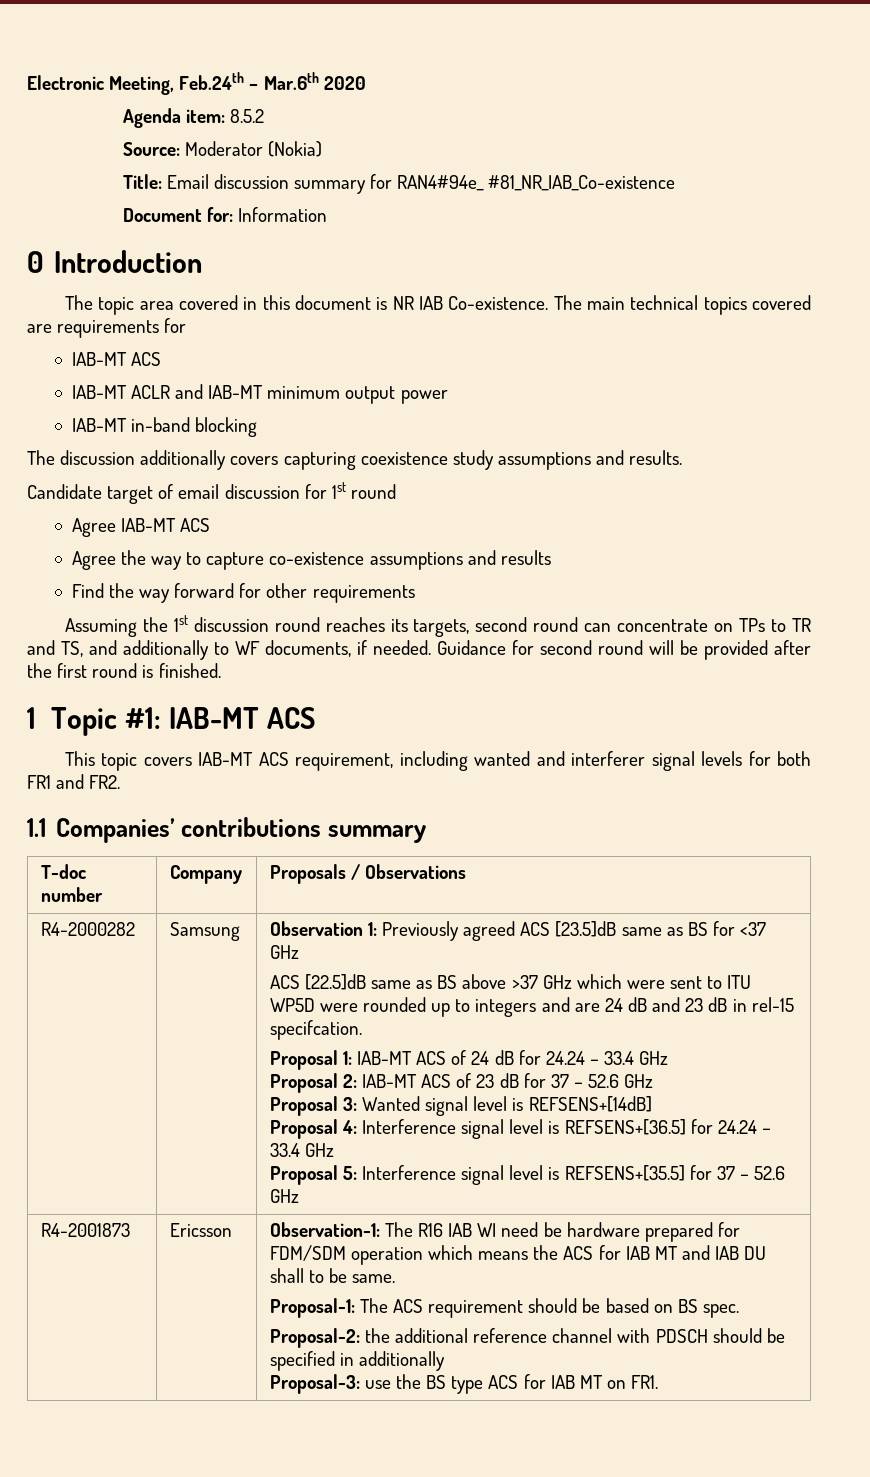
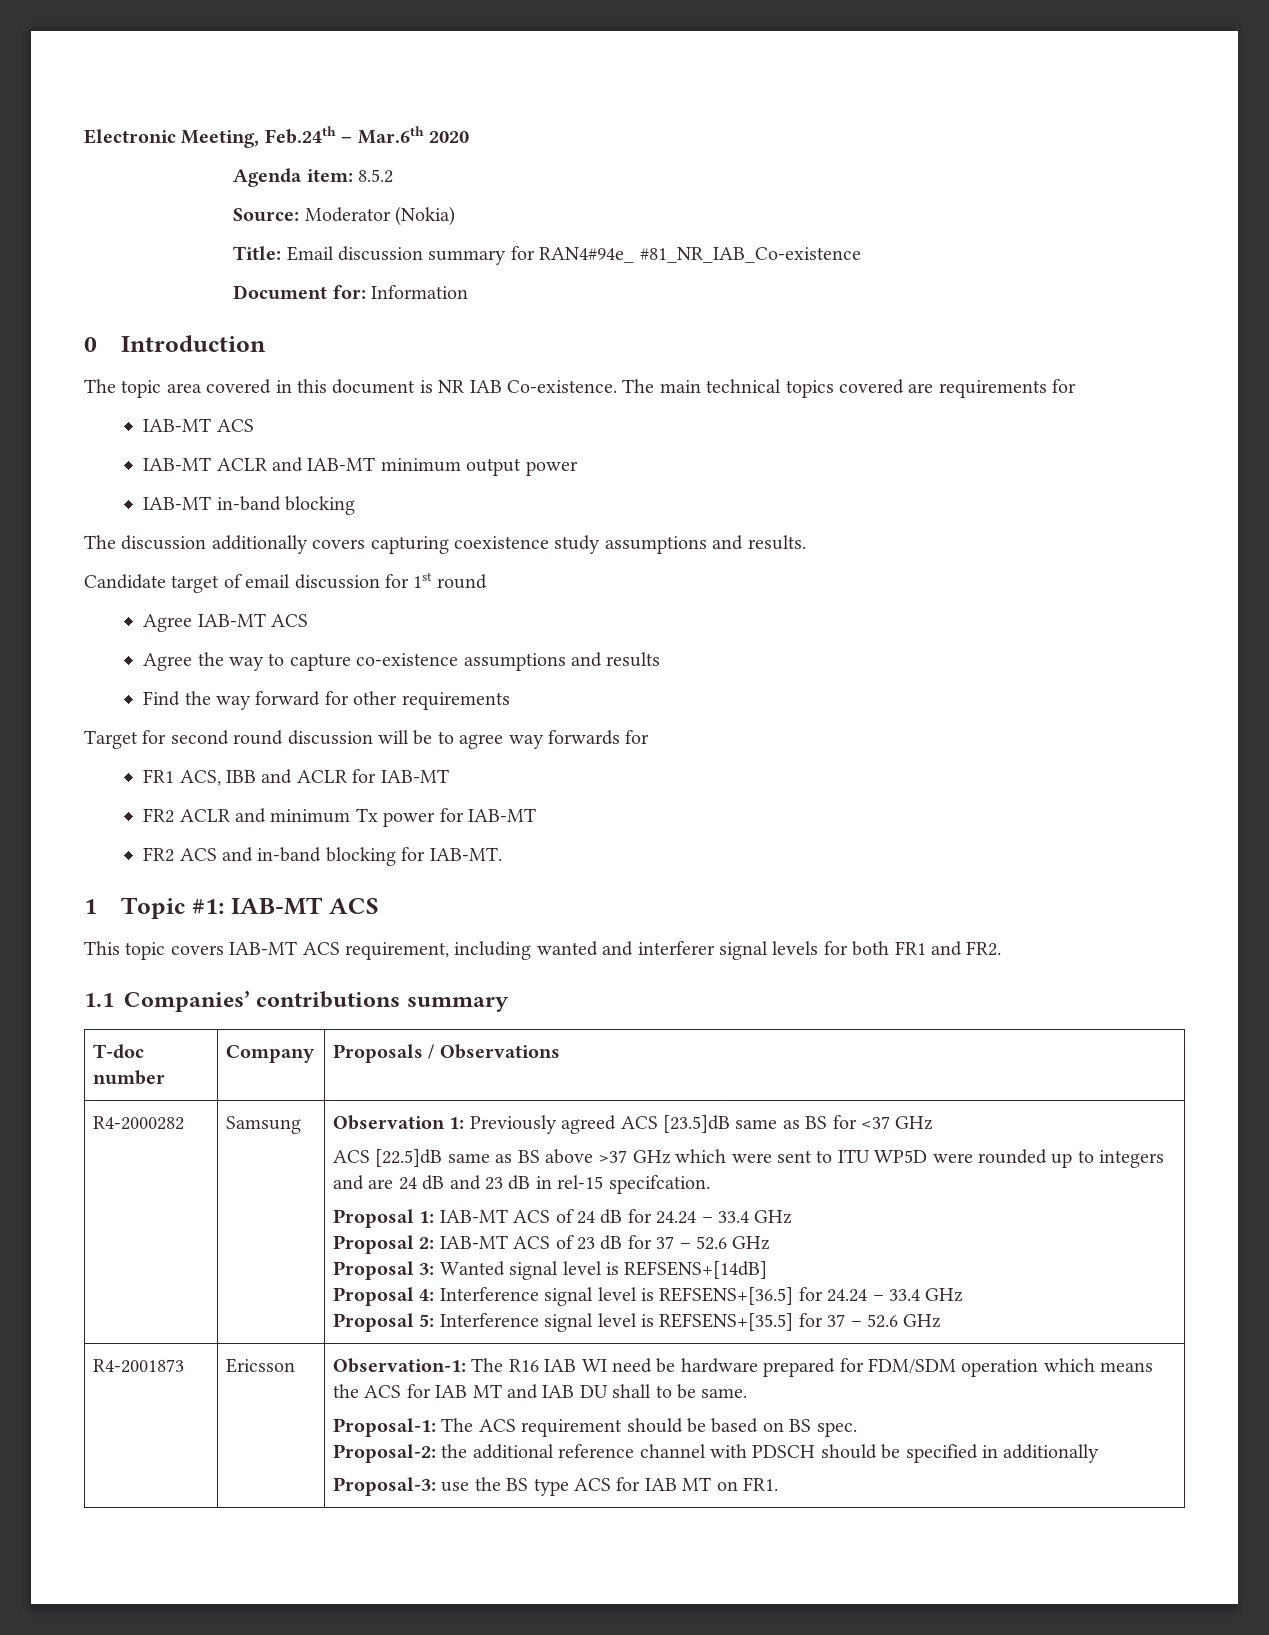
- Assuming the 1st discussion round reaches its targets, second round can concentrate on TPs to TR and TS, and additionally to WF documents, if needed. Guidance for second round will be provided after the first round is finished.
+ Target for second round discussion will be to agree way forwards for
+ FR1 ACS, IBB and ACLR for IAB-MT
+ FR2 ACLR and minimum Tx power for IAB-MT
+ FR2 ACS and in-band blocking for IAB-MT.

